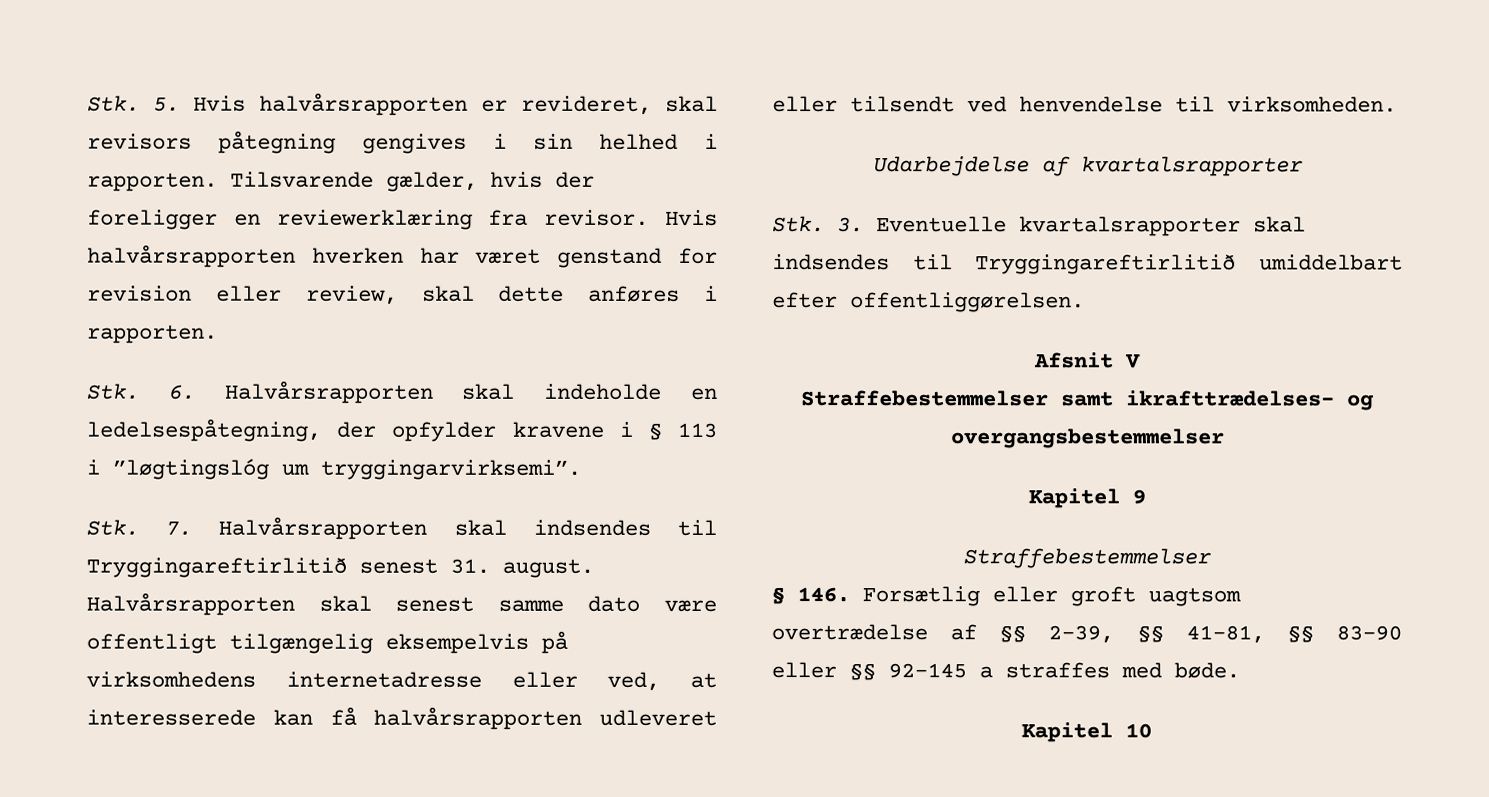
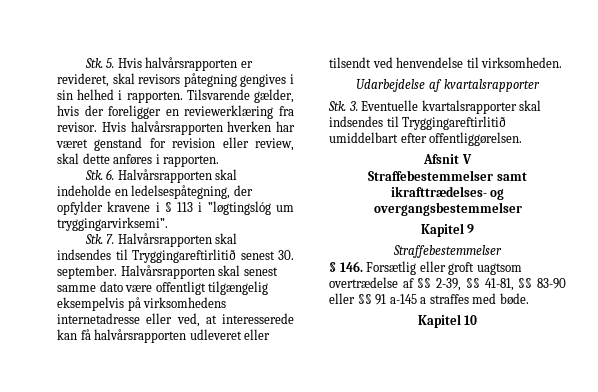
- Stk. 7. Halvårsrapporten skal indsendes til Tryggingareftirlitið senest 31. august.
+ Stk. 7. Halvårsrapporten skal indsendes til Tryggingareftirlitið senest 30. september.
- § 146. Forsætlig eller groft uagtsom overtrædelse af §§ 2-39, §§ 41-81, §§ 83-90 eller §§ 92-145 a straffes med bøde.
+ § 146. Forsætlig eller groft uagtsom overtrædelse af §§ 2-39, §§ 41-81, §§ 83-90 eller §§ 91 a-145 a straffes med bøde.

